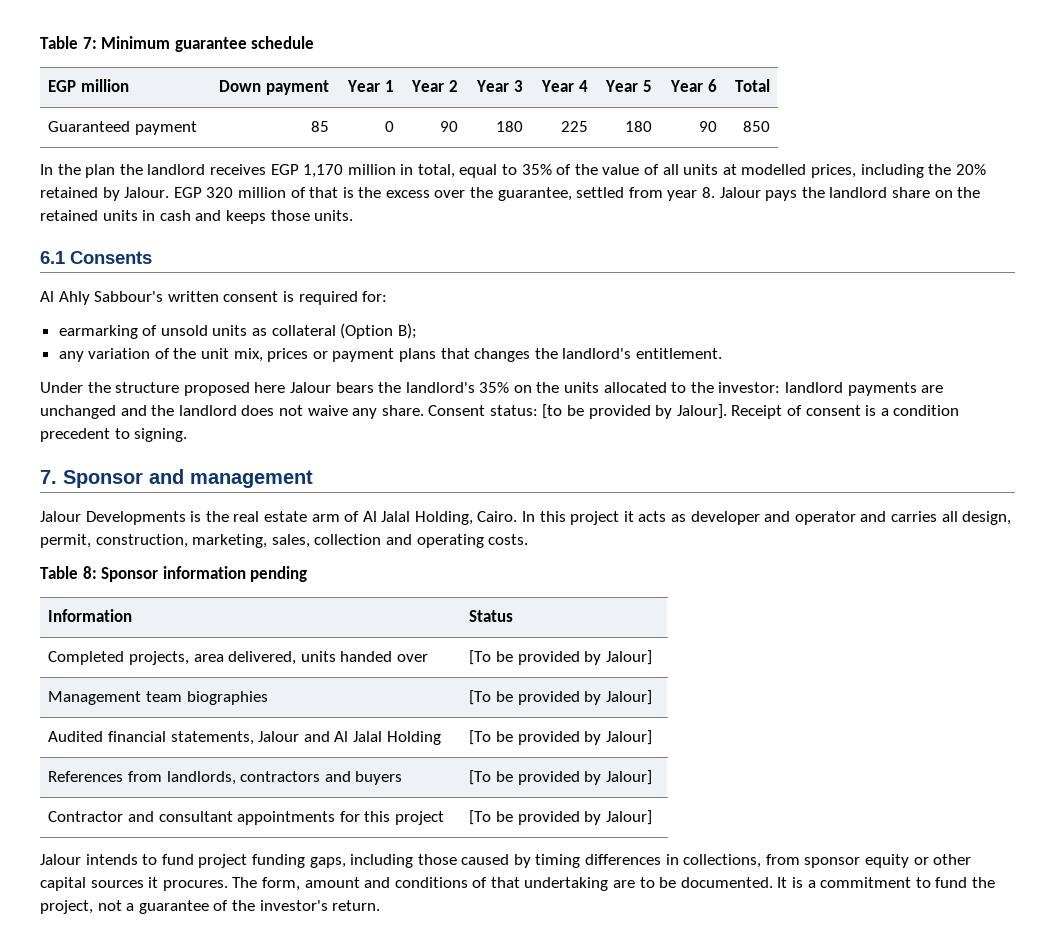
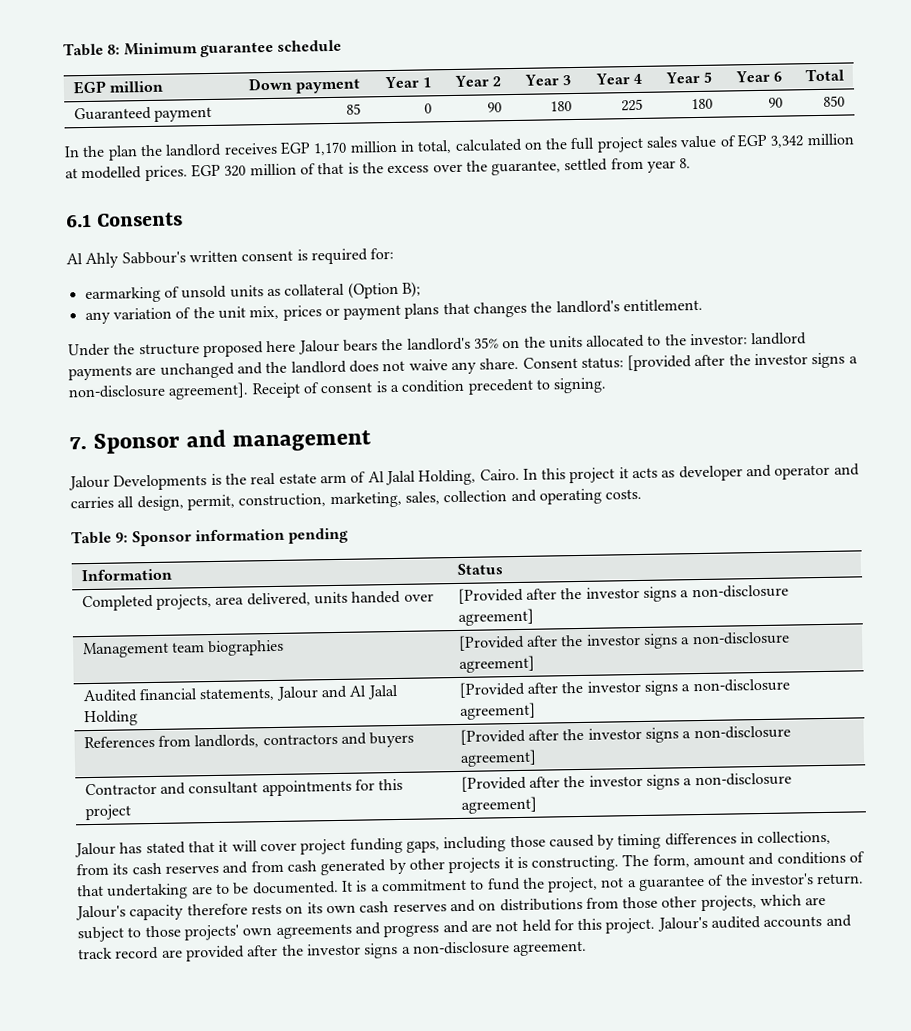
- Table 7: Minimum guarantee schedule
+ Table 8: Minimum guarantee schedule
- In the plan the landlord receives EGP 1,170 million in total, equal to 35% of the value of all units at modelled prices, including the 20% retained by Jalour.
+ In the plan the landlord receives EGP 1,170 million in total, calculated on the full project sales value of EGP 3,342 million at modelled prices.
- EGP 320 million of that is the excess over the guarantee, settled from year 8. Jalour pays the landlord share on the retained units in cash and keeps those units.
+ EGP 320 million of that is the excess over the guarantee, settled from year 8.
- Consent status: [to be provided by Jalour].
+ Consent status: [provided after the investor signs a non-disclosure agreement].
- Table 8: Sponsor information pending
+ Table 9: Sponsor information pending
- Completed projects, area delivered, units handed over | [To be provided by Jalour]
- Management team biographies | [To be provided by Jalour]
+ Completed projects, area delivered, units handed over | [Provided after the investor signs a non-disclosure agreement]
+ Management team biographies | [Provided after the investor signs a non-disclosure agreement]
- Audited financial statements, Jalour and Al Jalal Holding | [To be provided by Jalour]
+ Audited financial statements, Jalour and Al Jalal Holding | [Provided after the investor signs a non-disclosure agreement]
- References from landlords, contractors and buyers | [To be provided by Jalour]
+ References from landlords, contractors and buyers | [Provided after the investor signs a non-disclosure agreement]
- Contractor and consultant appointments for this project | [To be provided by Jalour]
- Jalour intends to fund project funding gaps, including those caused by timing differences in collections, from sponsor equity or other capital sources it procures.
+ Contractor and consultant appointments for this project | [Provided after the investor signs a non-disclosure agreement]
+ Jalour has stated that it will cover project funding gaps, including those caused by timing differences in collections, from its cash reserves and from cash generated by other projects it is constructing.
+ Jalour's capacity therefore rests on its own cash reserves and on distributions from those other projects, which are subject to those projects' own agreements and progress and are not held for this project. Jalour's audited accounts and track record are provided after the investor signs a non-disclosure agreement.

